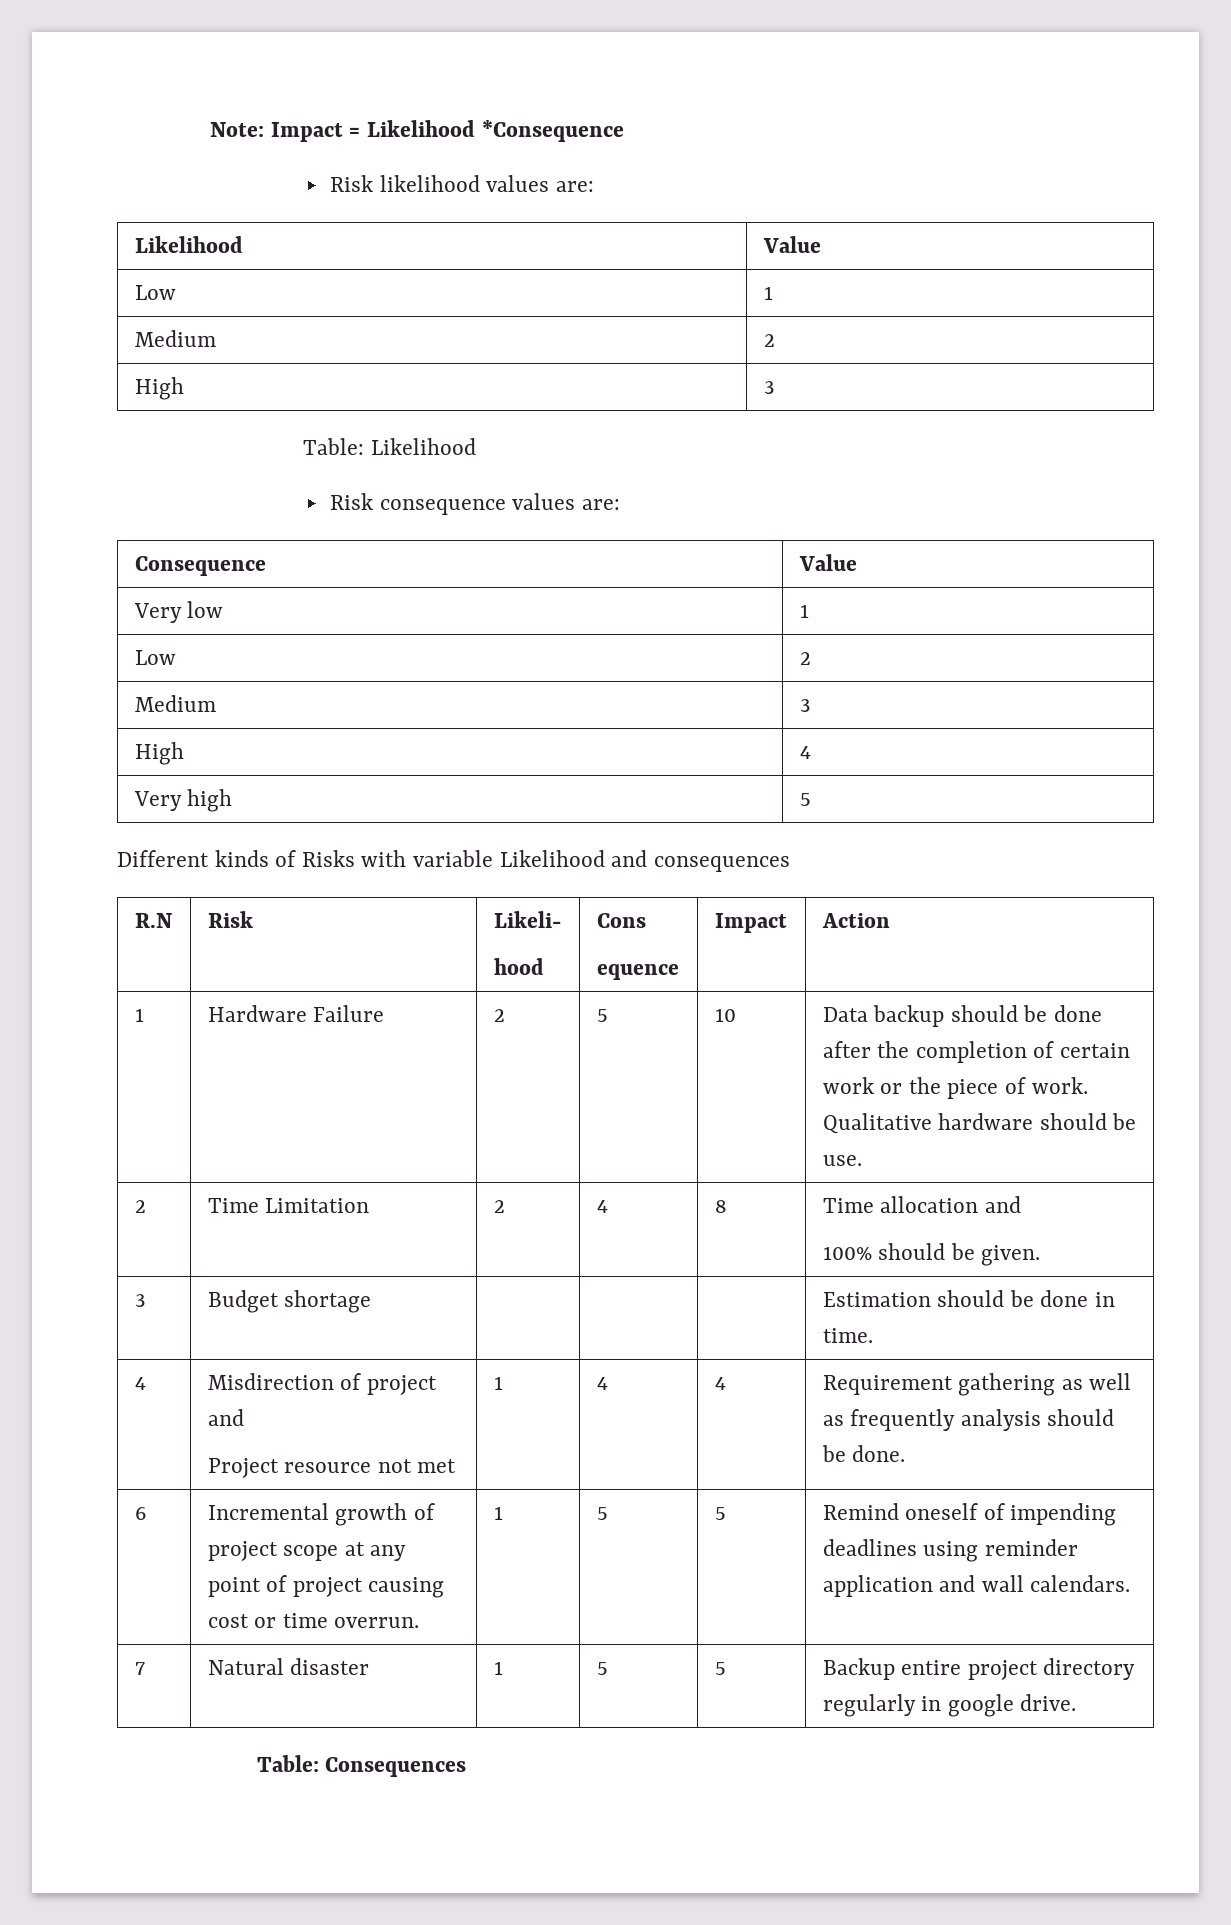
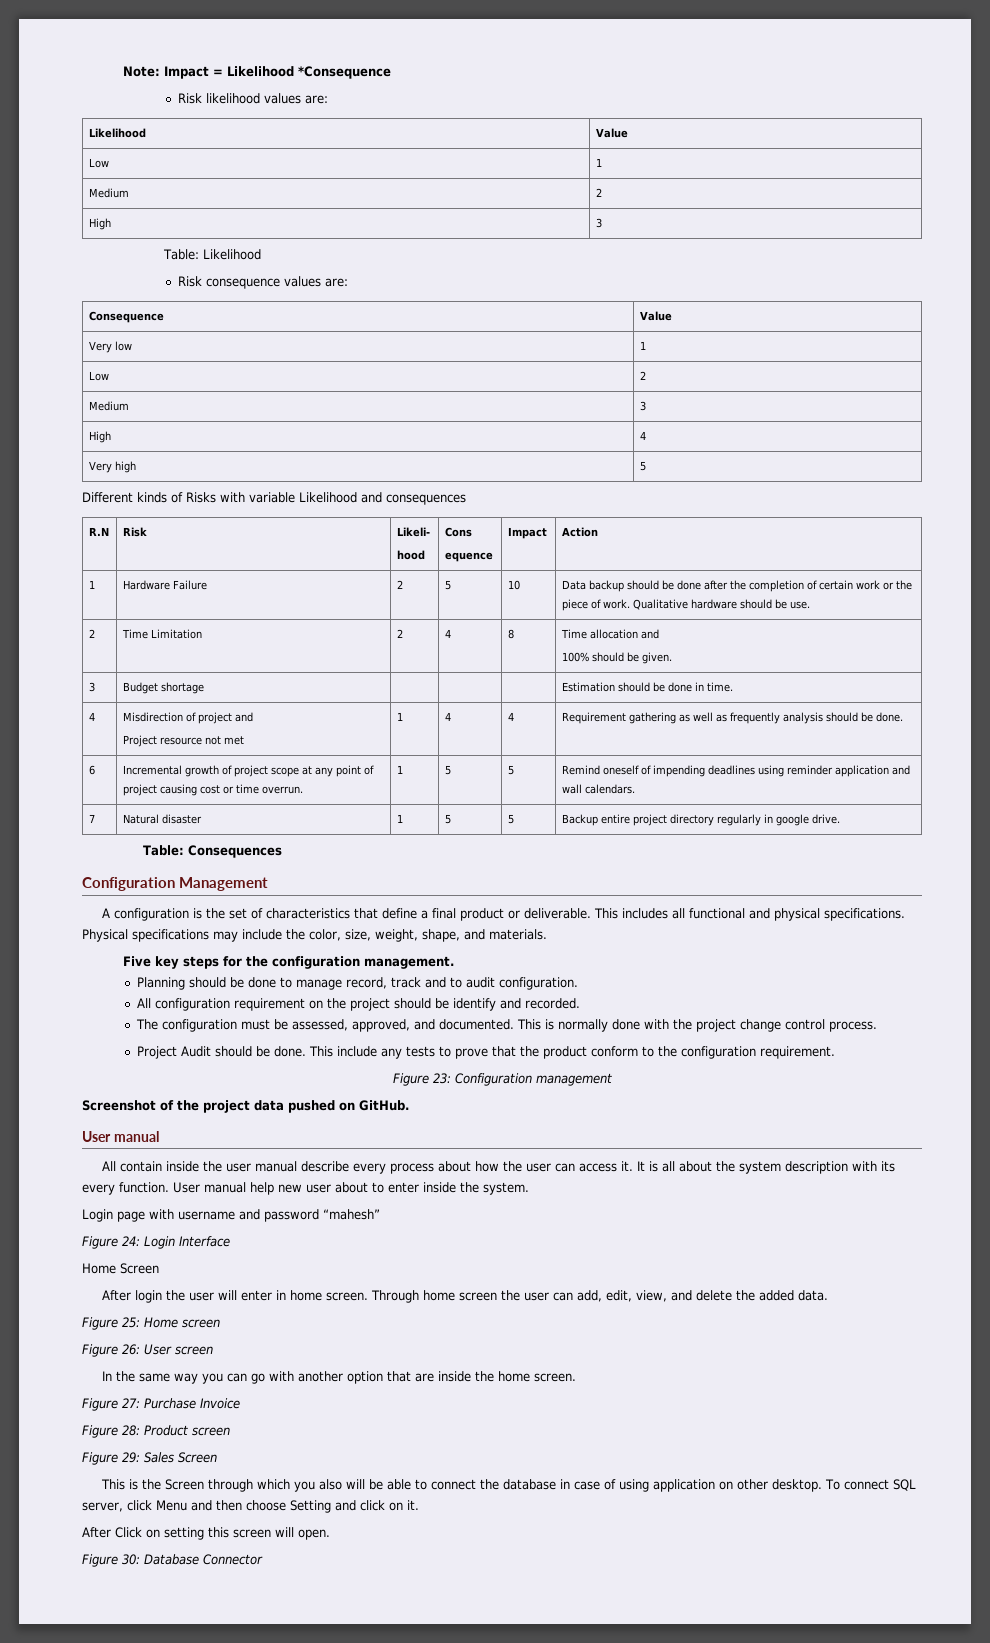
+ Configuration Management
+ A configuration is the set of characteristics that define a final product or deliverable. This includes all functional and physical specifications. Physical specifications may include the color, size, weight, shape, and materials.
+ Five key steps for the configuration management.
+ Planning should be done to manage record, track and to audit configuration.
+ All configuration requirement on the project should be identify and recorded.
+ The configuration must be assessed, approved, and documented. This is normally done with the project change control process.
+ Project Audit should be done. This include any tests to prove that the product conform to the configuration requirement.
+ Figure 23: Configuration management
+ Screenshot of the project data pushed on GitHub.
+ User manual
+ All contain inside the user manual describe every process about how the user can access it. It is all about the system description with its every function. User manual help new user about to enter inside the system.
+ Login page with username and password “mahesh”
+ Figure 24: Login Interface
+ Home Screen
+ After login the user will enter in home screen. Through home screen the user can add, edit, view, and delete the added data.
+ Figure 25: Home screen
+ Figure 26: User screen
+ In the same way you can go with another option that are inside the home screen.
+ Figure 27: Purchase Invoice
+ Figure 28: Product screen
+ Figure 29: Sales Screen
+ This is the Screen through which you also will be able to connect the database in case of using application on other desktop. To connect SQL server, click Menu and then choose Setting and click on it.
+ After Click on setting this screen will open.
+ Figure 30: Database Connector

